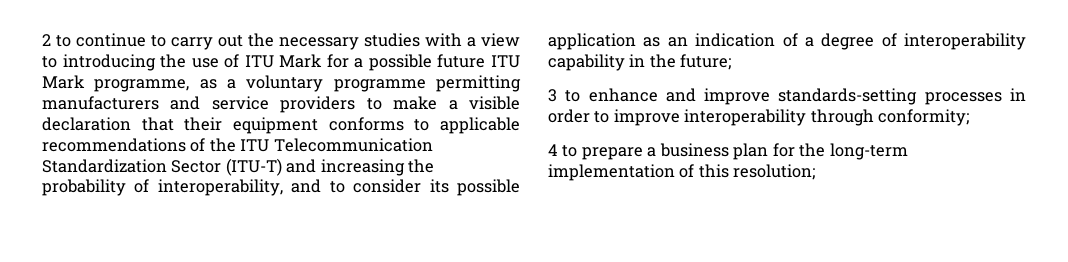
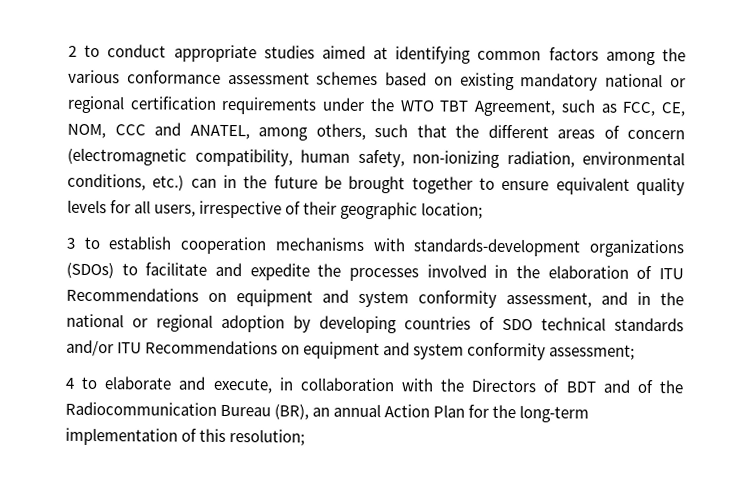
- 2 to continue to carry out the necessary studies with a view to introducing the use of ITU Mark for a possible future ITU Mark programme, as a voluntary programme permitting manufacturers and service providers to make a visible declaration that their equipment conforms to applicable recommendations of the ITU Telecommunication Standardization Sector (ITU-T) and increasing the probability of interoperability, and to consider its possible application as an indication of a degree of interoperability capability in the future;
- 3 to enhance and improve standards-setting processes in order to improve interoperability through conformity;
- 4 to prepare a business plan for the long-term implementation of this resolution;
+ 2 to conduct appropriate studies aimed at identifying common factors among the various conformance assessment schemes based on existing mandatory national or regional certification requirements under the WTO TBT Agreement, such as FCC, CE, NOM, CCC and ANATEL, among others, such that the different areas of concern (electromagnetic compatibility, human safety, non-ionizing radiation, environmental conditions, etc.) can in the future be brought together to ensure equivalent quality levels for all users, irrespective of their geographic location;
+ 3 to establish cooperation mechanisms with standards-development organizations (SDOs) to facilitate and expedite the processes involved in the elaboration of ITU Recommendations on equipment and system conformity assessment, and in the national or regional adoption by developing countries of SDO technical standards and/or ITU Recommendations on equipment and system conformity assessment;
+ 4 to elaborate and execute, in collaboration with the Directors of BDT and of the Radiocommunication Bureau (BR), an annual Action Plan for the long-term implementation of this resolution;

